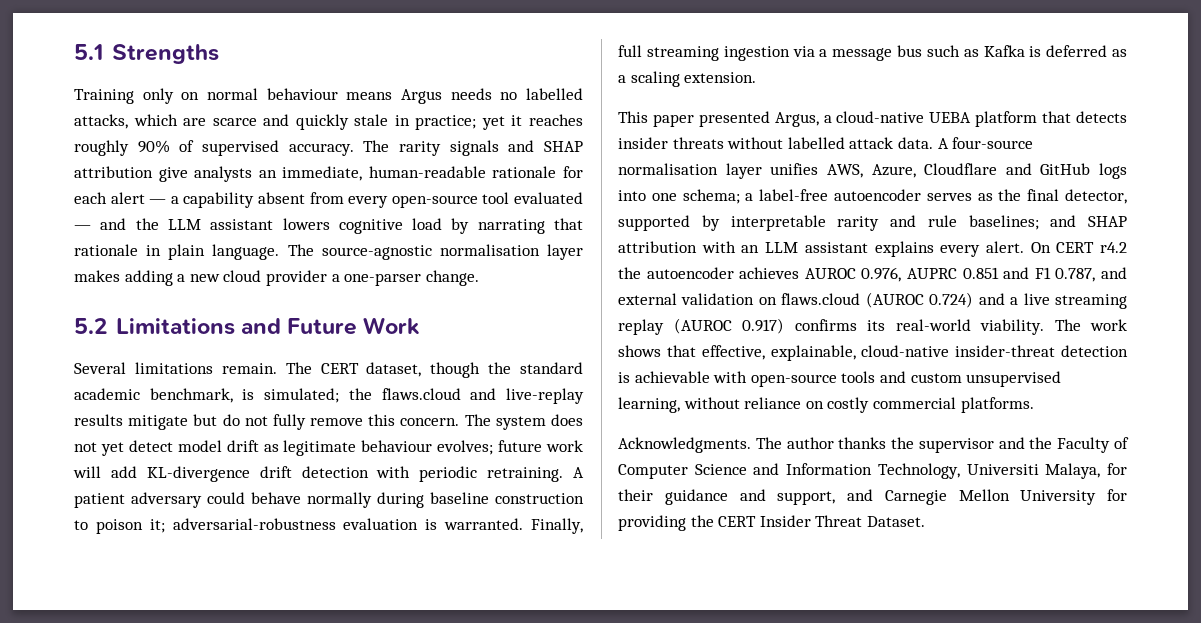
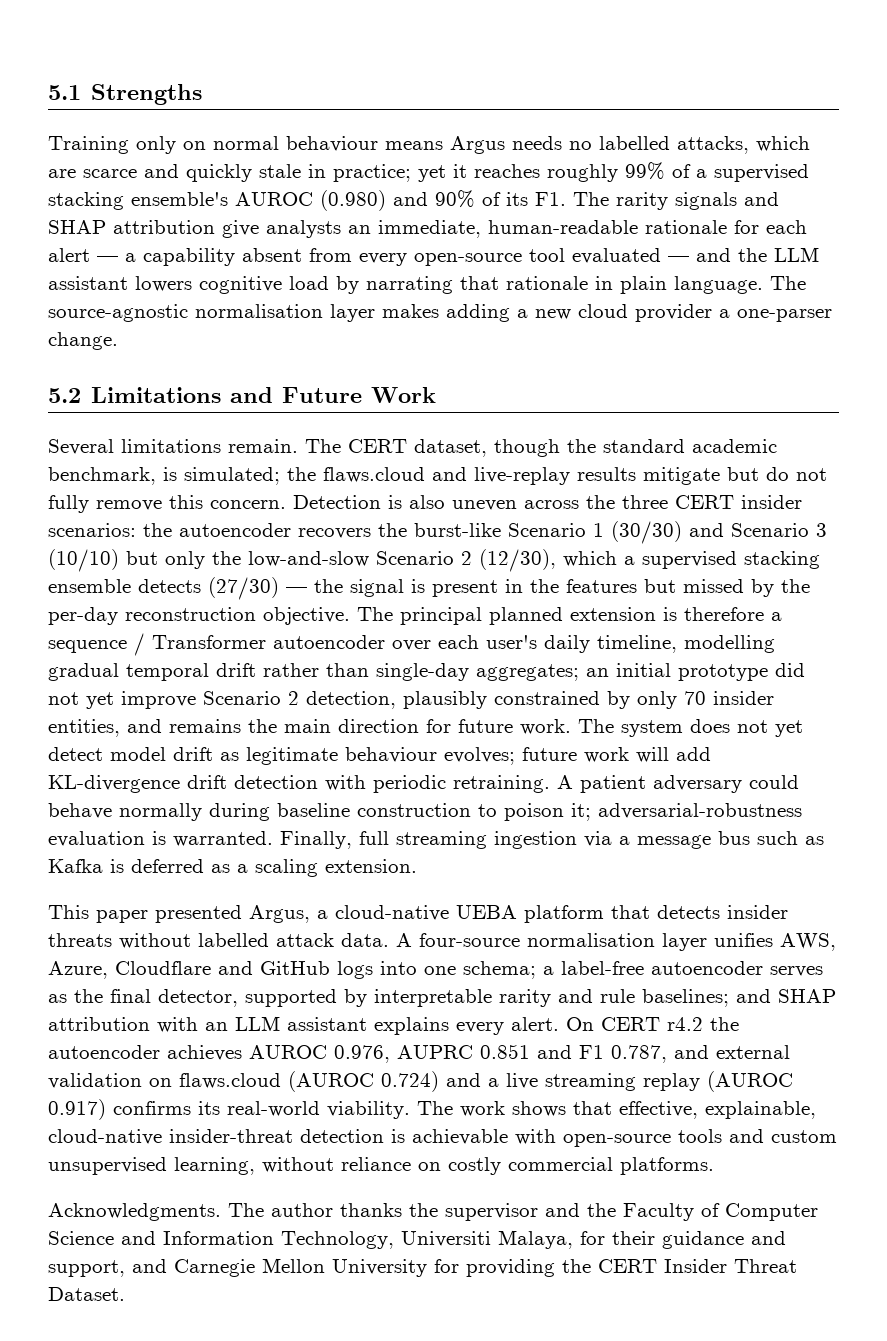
- yet it reaches roughly 90% of supervised accuracy. The rarity signals and SHAP attribution give analysts an immediate, human-readable rationale for each alert — a capability absent from every open-source tool evaluated — and the LLM assistant lowers cognitive load by narrating that rationale in plain language.
+ yet it reaches roughly 99% of a supervised stacking ensemble's AUROC (0.980) and 90% of its F1. The rarity signals and SHAP attribution give analysts an immediate, human-readable rationale for each alert — a capability absent from every open-source tool evaluated — and the LLM assistant lowers cognitive load by narrating that rationale in plain language.
+ Detection is also uneven across the three CERT insider scenarios: the autoencoder recovers the burst-like Scenario 1 (30/30) and Scenario 3 (10/10) but only the low-and-slow Scenario 2 (12/30), which a supervised stacking ensemble detects (27/30) — the signal is present in the features but missed by the per-day reconstruction objective. The principal planned extension is therefore a sequence / Transformer autoencoder over each user's daily timeline, modelling gradual temporal drift rather than single-day aggregates; an initial prototype did not yet improve Scenario 2 detection, plausibly constrained by only 70 insider entities, and remains the main direction for future work.

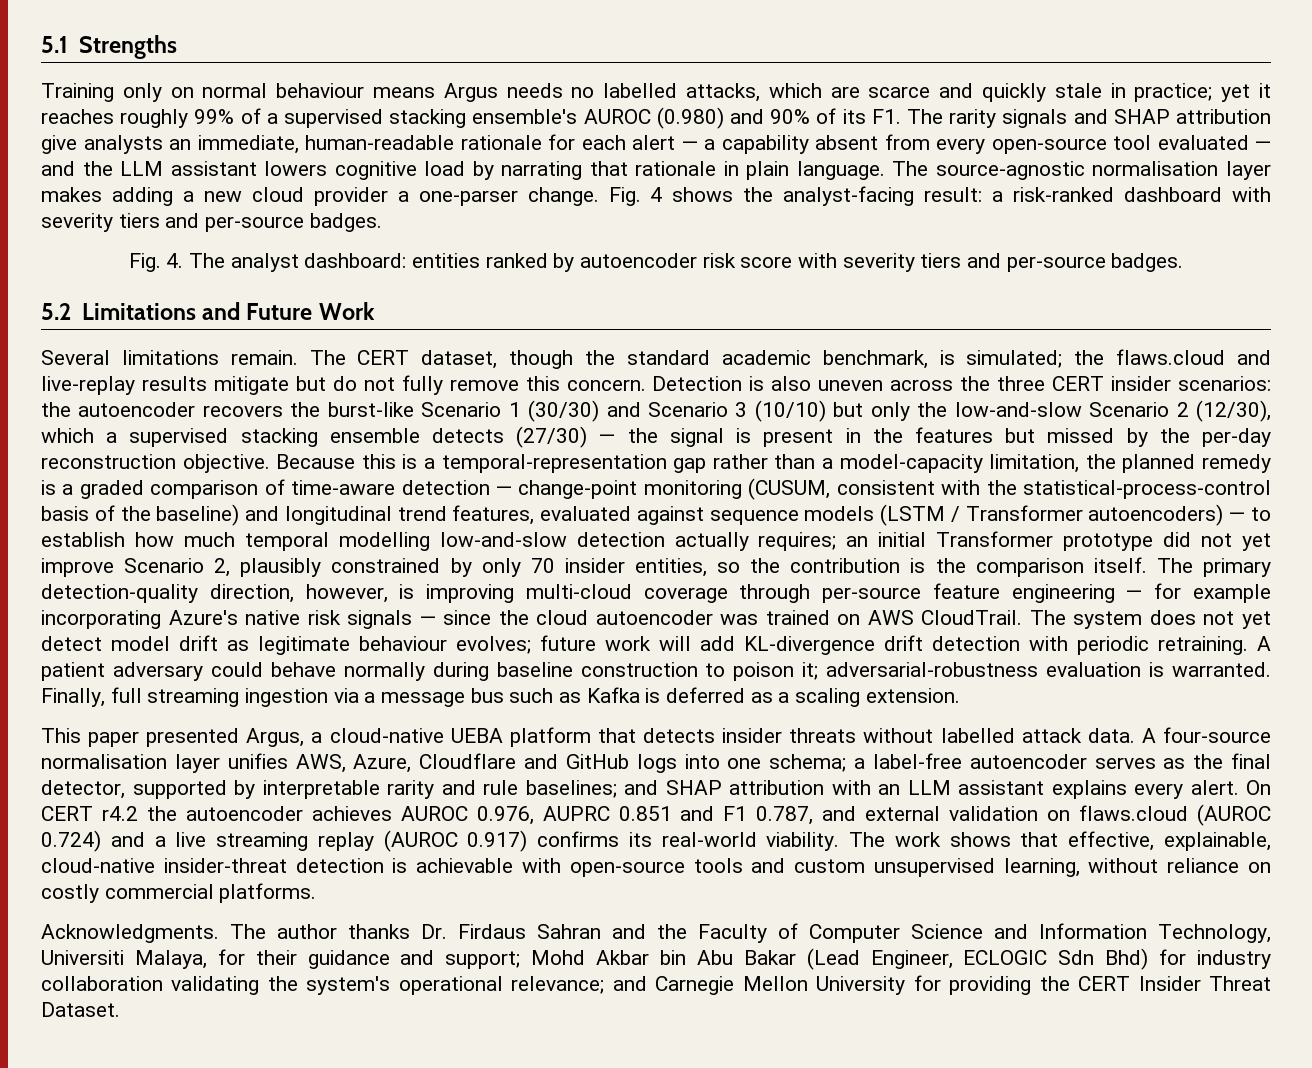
+ Fig. 4 shows the analyst-facing result: a risk-ranked dashboard with severity tiers and per-source badges.
+ Fig. 4. The analyst dashboard: entities ranked by autoencoder risk score with severity tiers and per-source badges.
- The principal planned extension is therefore a sequence / Transformer autoencoder over each user's daily timeline, modelling gradual temporal drift rather than single-day aggregates; an initial prototype did not yet improve Scenario 2 detection, plausibly constrained by only 70 insider entities, and remains the main direction for future work.
+ Because this is a temporal-representation gap rather than a model-capacity limitation, the planned remedy is a graded comparison of time-aware detection — change-point monitoring (CUSUM, consistent with the statistical-process-control basis of the baseline) and longitudinal trend features, evaluated against sequence models (LSTM / Transformer autoencoders) — to establish how much temporal modelling low-and-slow detection actually requires; an initial Transformer prototype did not yet improve Scenario 2, plausibly constrained by only 70 insider entities, so the contribution is the comparison itself. The primary detection-quality direction, however, is improving multi-cloud coverage through per-source feature engineering — for example incorporating Azure's native risk signals — since the cloud autoencoder was trained on AWS CloudTrail.
- The author thanks the supervisor and the Faculty of Computer Science and Information Technology, Universiti Malaya, for their guidance and support, and Carnegie Mellon University for providing the CERT Insider Threat Dataset.
+ The author thanks Dr. Firdaus Sahran and the Faculty of Computer Science and Information Technology, Universiti Malaya, for their guidance and support; Mohd Akbar bin Abu Bakar (Lead Engineer, ECLOGIC Sdn Bhd) for industry collaboration validating the system's operational relevance; and Carnegie Mellon University for providing the CERT Insider Threat Dataset.

